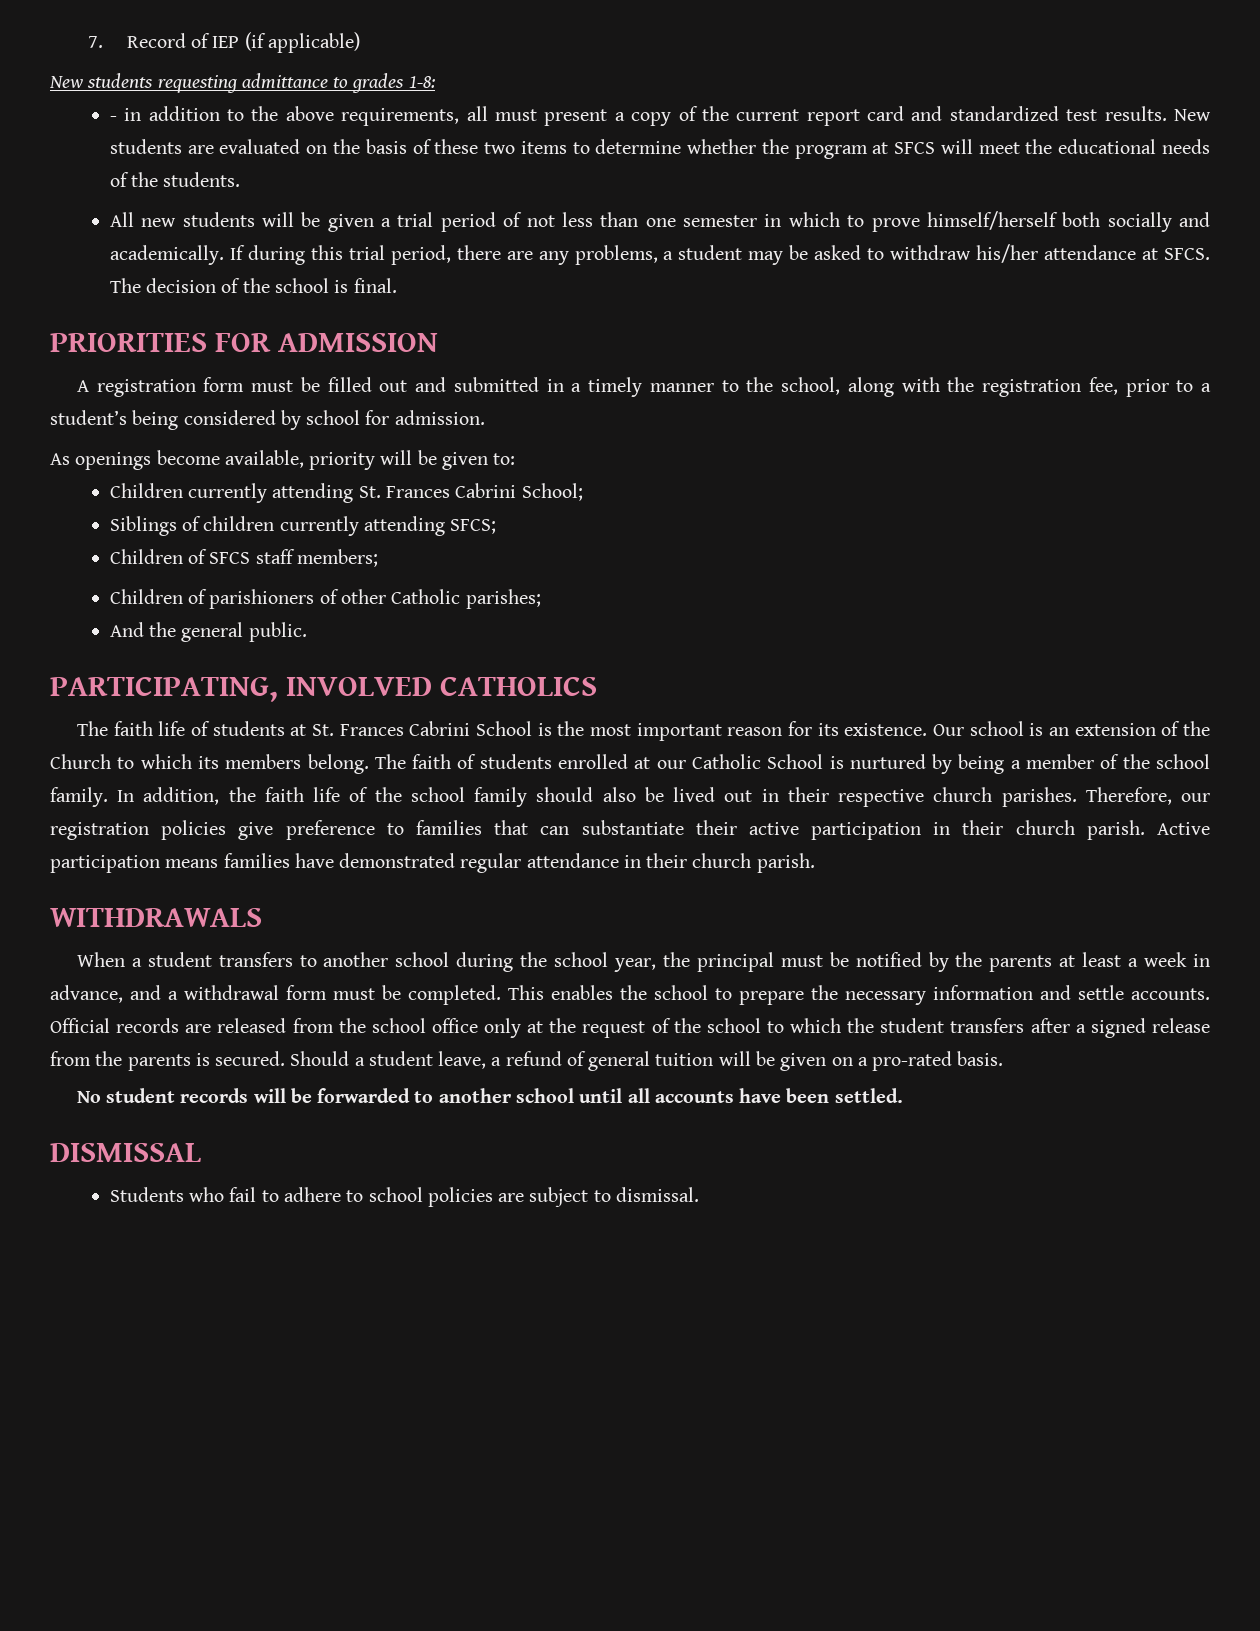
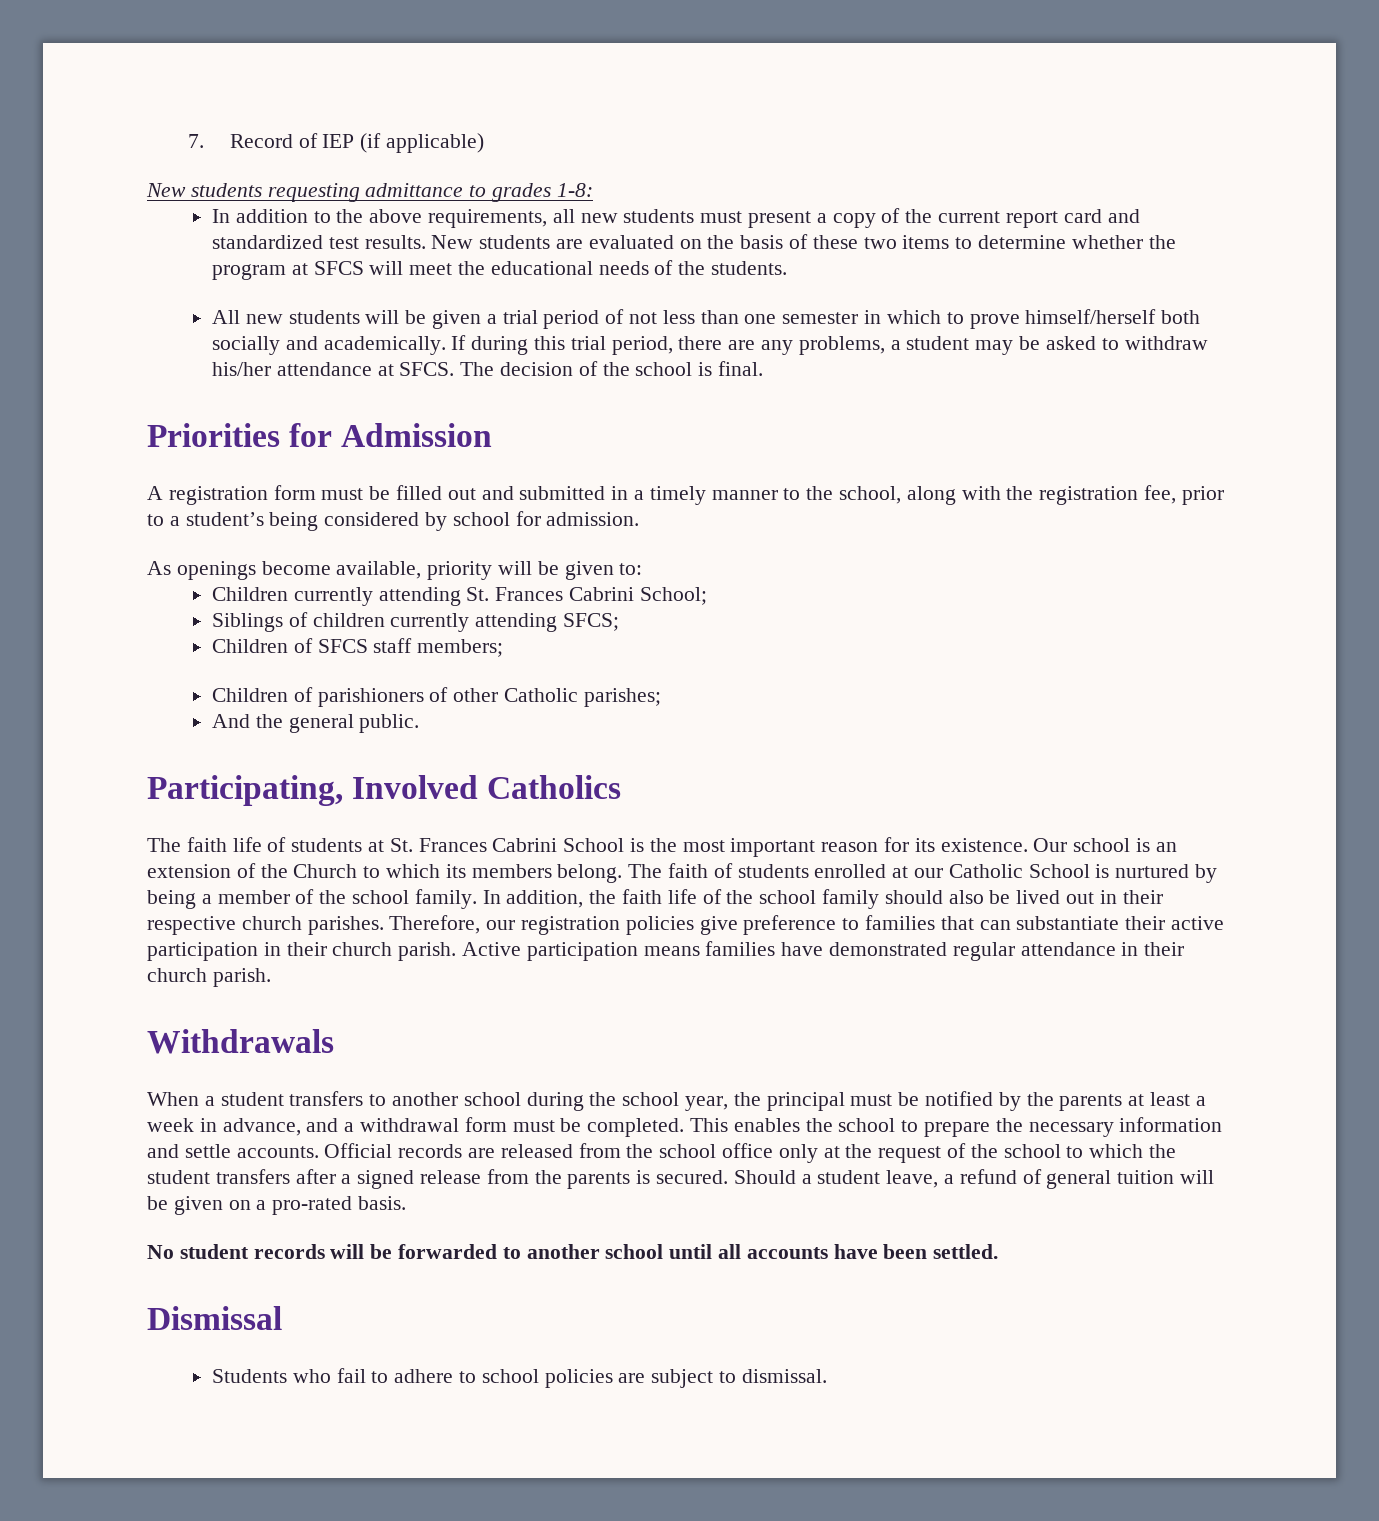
- - in addition to the above requirements, all must present a copy of the current report card and standardized test results.
+ In addition to the above requirements, all new students must present a copy of the current report card and standardized test results.
- PRIORITIES FOR ADMISSION
+ Priorities for Admission
- PARTICIPATING, INVOLVED CATHOLICS
+ Participating, Involved Catholics
- WITHDRAWALS
+ Withdrawals
- DISMISSAL
+ Dismissal

